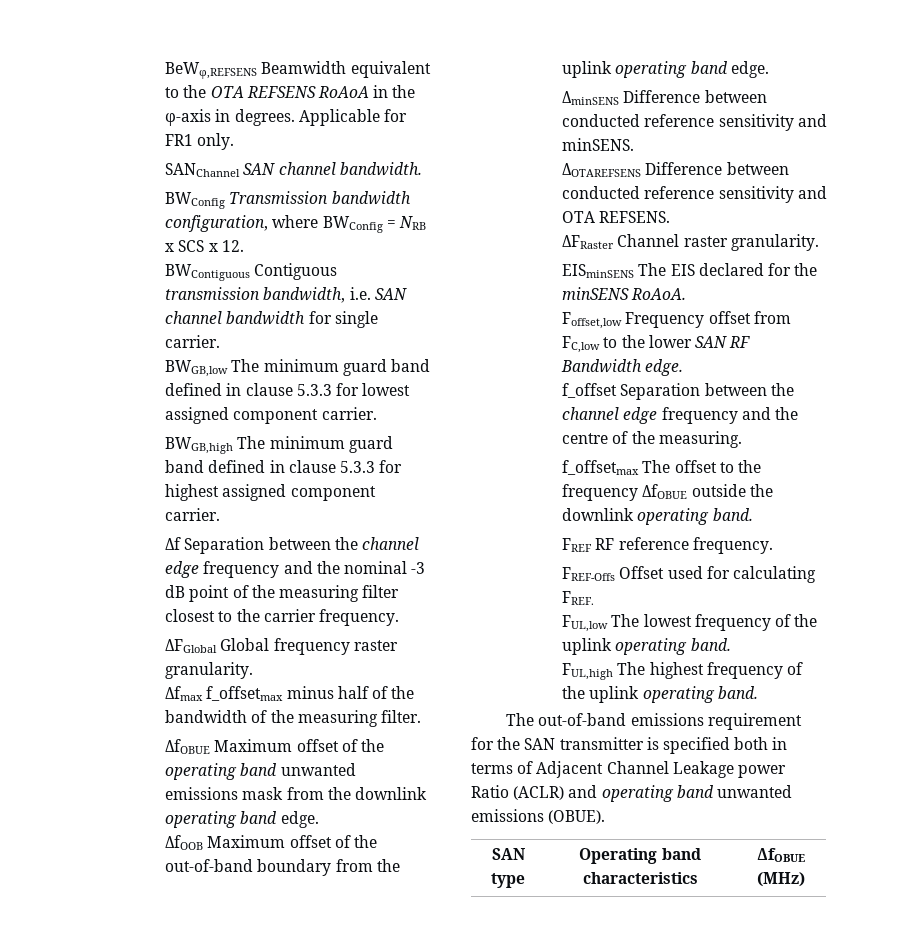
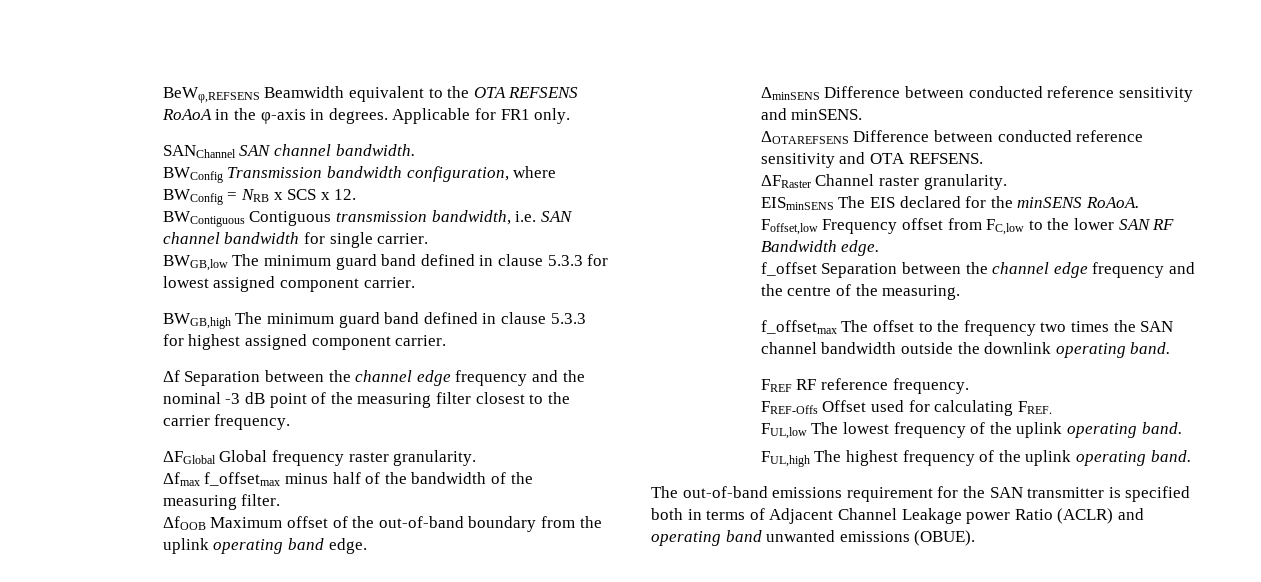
- ΔfOBUE Maximum offset of the operating band unwanted emissions mask from the downlink operating band edge.
- f_offsetmax The offset to the frequency ΔfOBUE outside the downlink operating band.
+ f_offsetmax The offset to the frequency two times the SAN channel bandwidth outside the downlink operating band.
- SAN type | Operating band characteristics | ΔfOBUE (MHz)

